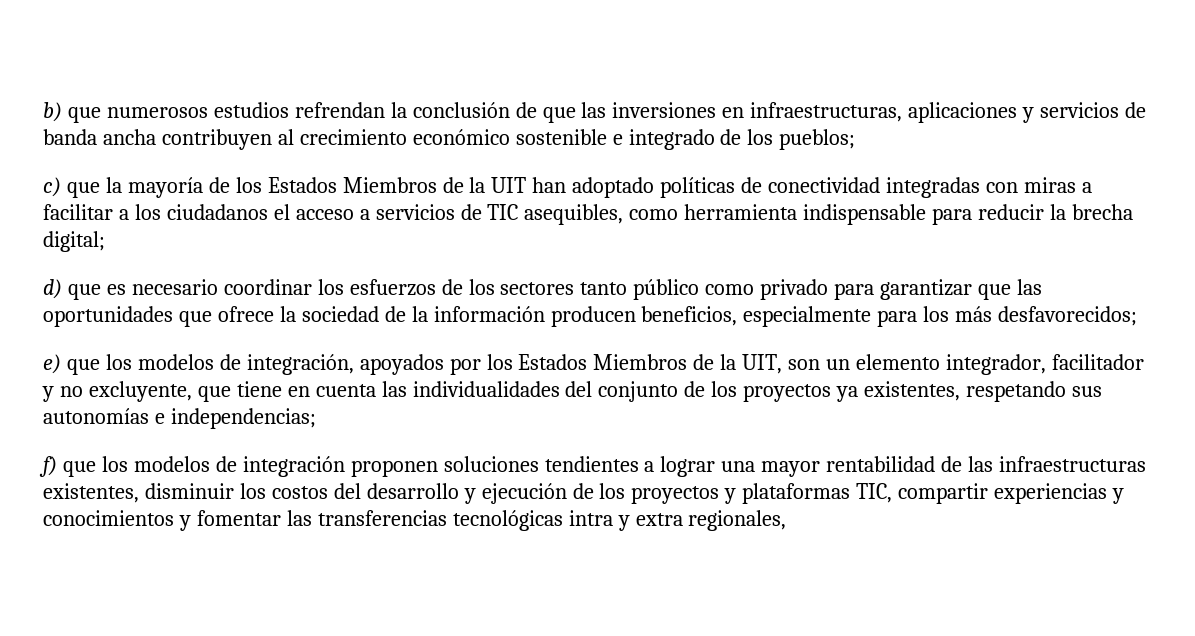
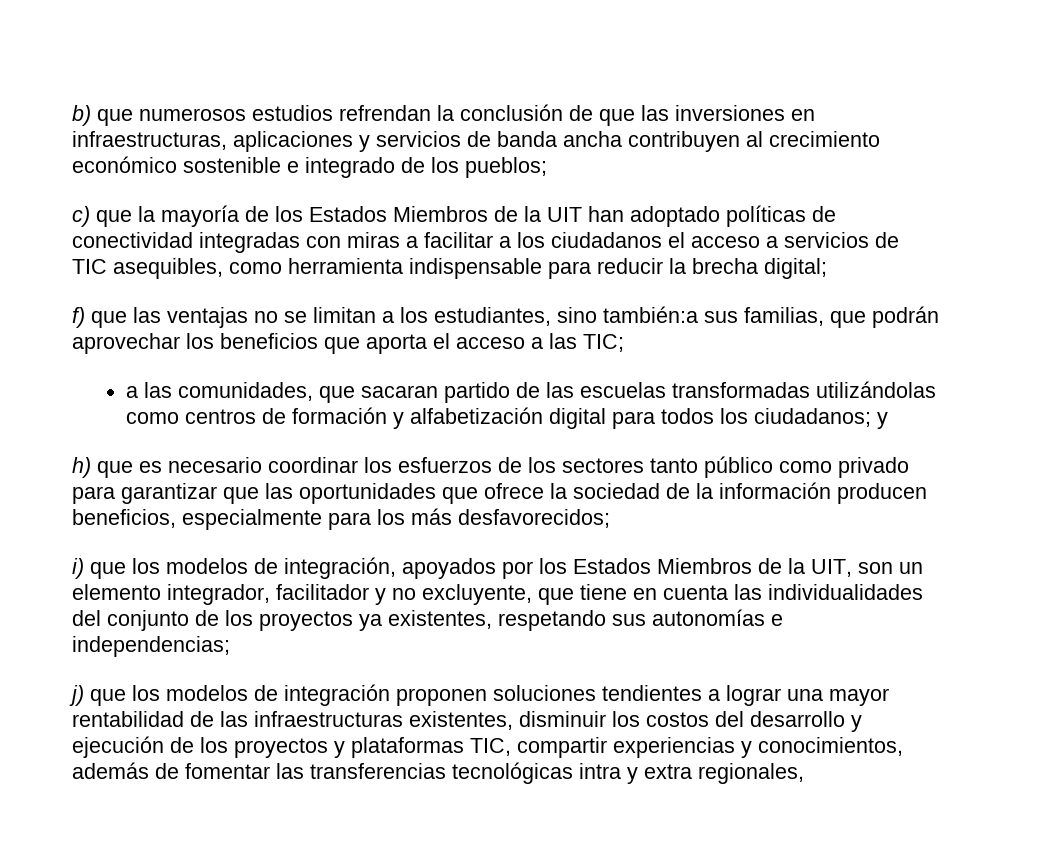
- d) que es necesario coordinar los esfuerzos de los sectores tanto público como privado para garantizar que las oportunidades que ofrece la sociedad de la información producen beneficios, especialmente para los más desfavorecidos;
+ f) que las ventajas no se limitan a los estudiantes, sino también:a sus familias, que podrán aprovechar los beneficios que aporta el acceso a las TIC;
+ a las comunidades, que sacaran partido de las escuelas transformadas utilizándolas como centros de formación y alfabetización digital para todos los ciudadanos; y
+ h) que es necesario coordinar los esfuerzos de los sectores tanto público como privado para garantizar que las oportunidades que ofrece la sociedad de la información producen beneficios, especialmente para los más desfavorecidos;
- e) que los modelos de integración, apoyados por los Estados Miembros de la UIT, son un elemento integrador, facilitador y no excluyente, que tiene en cuenta las individualidades del conjunto de los proyectos ya existentes, respetando sus autonomías e independencias;
+ i) que los modelos de integración, apoyados por los Estados Miembros de la UIT, son un elemento integrador, facilitador y no excluyente, que tiene en cuenta las individualidades del conjunto de los proyectos ya existentes, respetando sus autonomías e independencias;
- f) que los modelos de integración proponen soluciones tendientes a lograr una mayor rentabilidad de las infraestructuras existentes, disminuir los costos del desarrollo y ejecución de los proyectos y plataformas TIC, compartir experiencias y conocimientos y fomentar las transferencias tecnológicas intra y extra regionales,
+ j) que los modelos de integración proponen soluciones tendientes a lograr una mayor rentabilidad de las infraestructuras existentes, disminuir los costos del desarrollo y ejecución de los proyectos y plataformas TIC, compartir experiencias y conocimientos, además de fomentar las transferencias tecnológicas intra y extra regionales,

